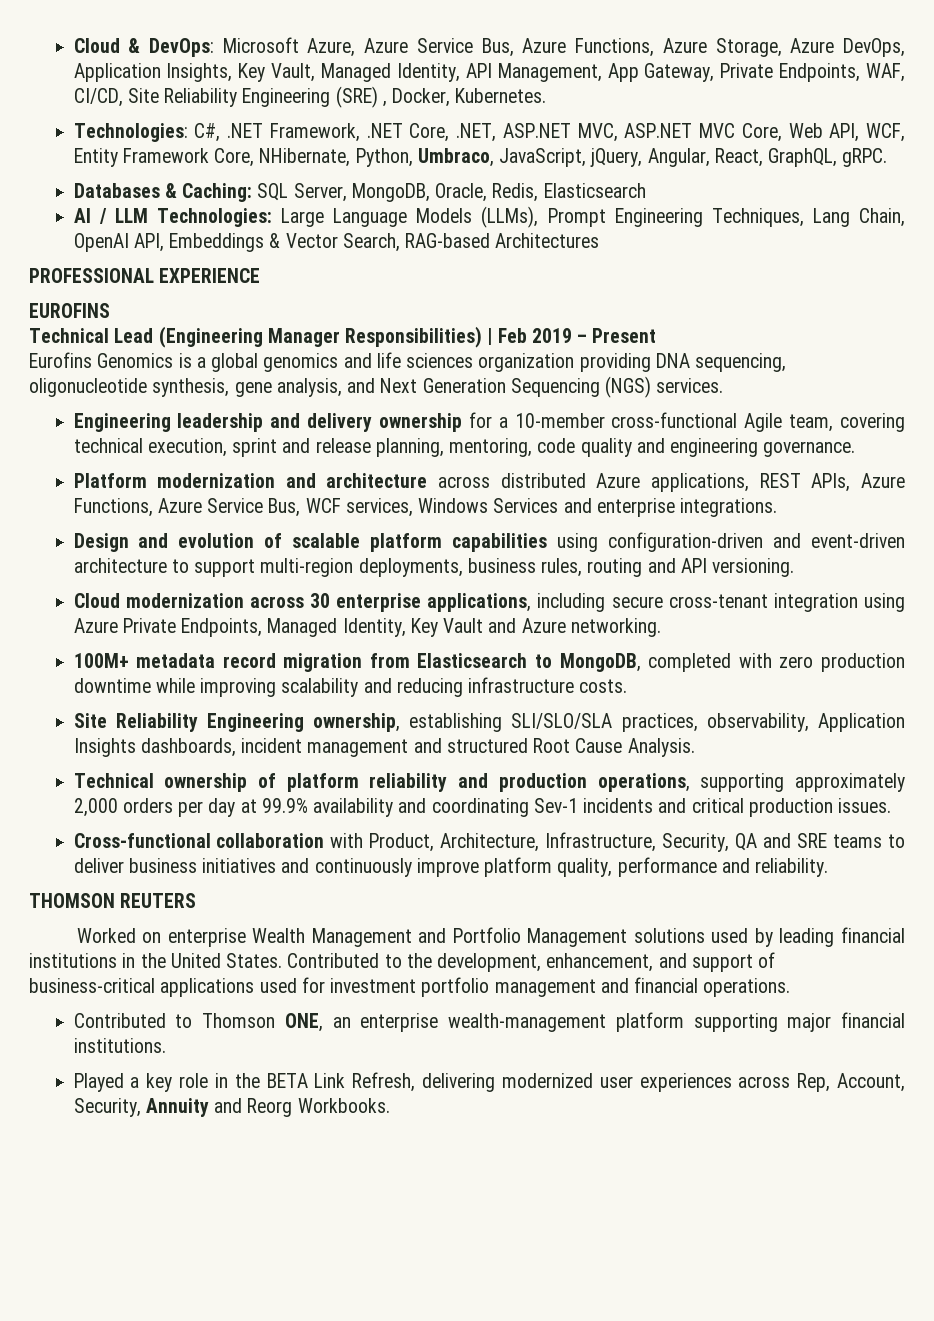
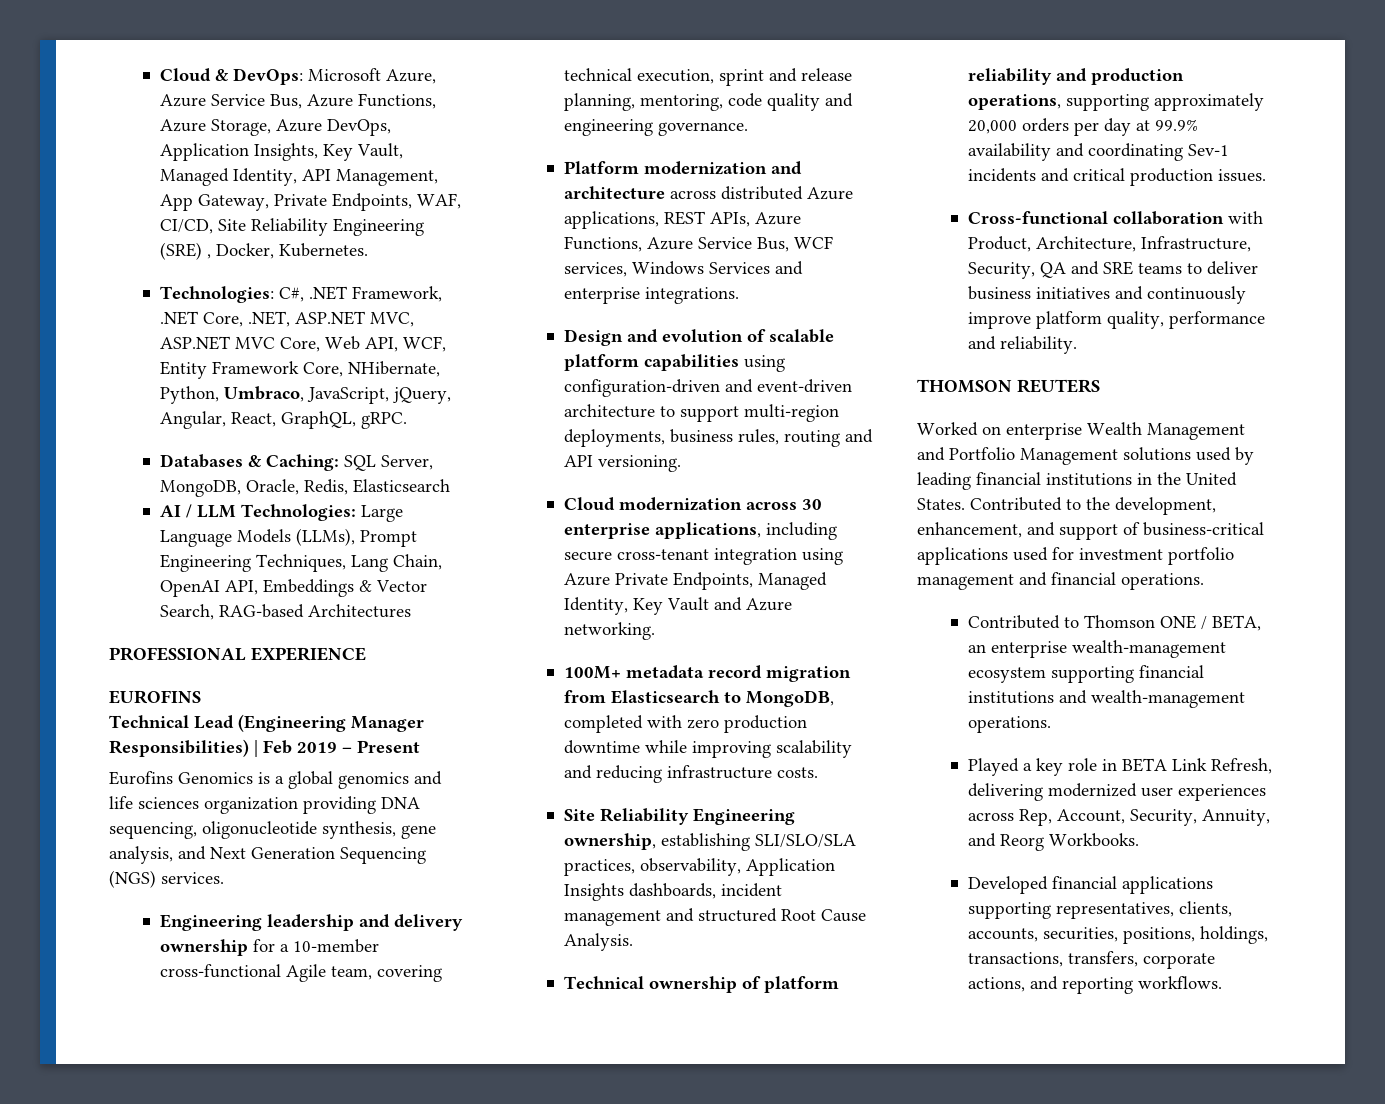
- Technical ownership of platform reliability and production operations, supporting approximately 2,000 orders per day at 99.9% availability and coordinating Sev-1 incidents and critical production issues.
+ Technical ownership of platform reliability and production operations, supporting approximately 20,000 orders per day at 99.9% availability and coordinating Sev-1 incidents and critical production issues.
- Contributed to Thomson ONE, an enterprise wealth-management platform supporting major financial institutions.
+ Contributed to Thomson ONE / BETA, an enterprise wealth-management ecosystem supporting financial institutions and wealth-management operations.
- Played a key role in the BETA Link Refresh, delivering modernized user experiences across Rep, Account, Security, Annuity and Reorg Workbooks.
+ Played a key role in BETA Link Refresh, delivering modernized user experiences across Rep, Account, Security, Annuity, and Reorg Workbooks.
+ Developed financial applications supporting representatives, clients, accounts, securities, positions, holdings, transactions, transfers, corporate actions, and reporting workflows.

